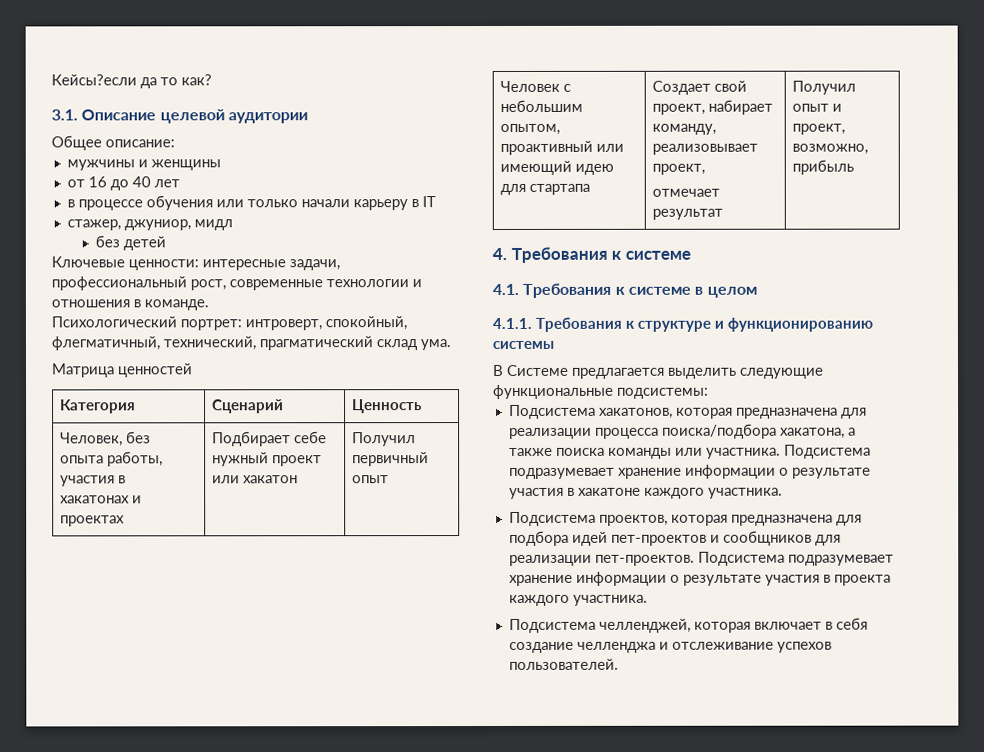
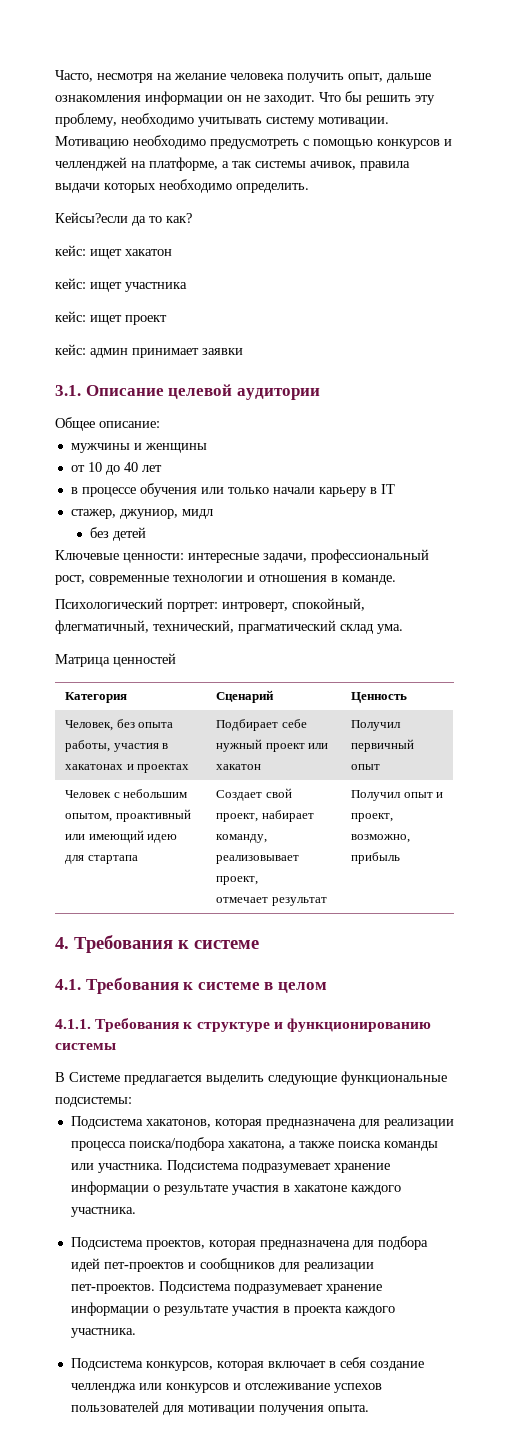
+ Часто, несмотря на желание человека получить опыт, дальше ознакомления информации он не заходит. Что бы решить эту проблему, необходимо учитывать систему мотивации. Мотивацию необходимо предусмотреть с помощью конкурсов и челленджей на платформе, а так системы ачивок, правила выдачи которых необходимо определить.
  Кейсы?если да то как?
+ кейс: ищет хакатон
+ кейс: ищет участника
+ кейс: ищет проект
+ кейс: админ принимает заявки
- от 16 до 40 лет
+ от 10 до 40 лет
- Подсистема челленджей, которая включает в себя создание челленджа и отслеживание успехов пользователей.
+ Подсистема конкурсов, которая включает в себя создание челленджа или конкурсов и отслеживание успехов пользователей для мотивации получения опыта.

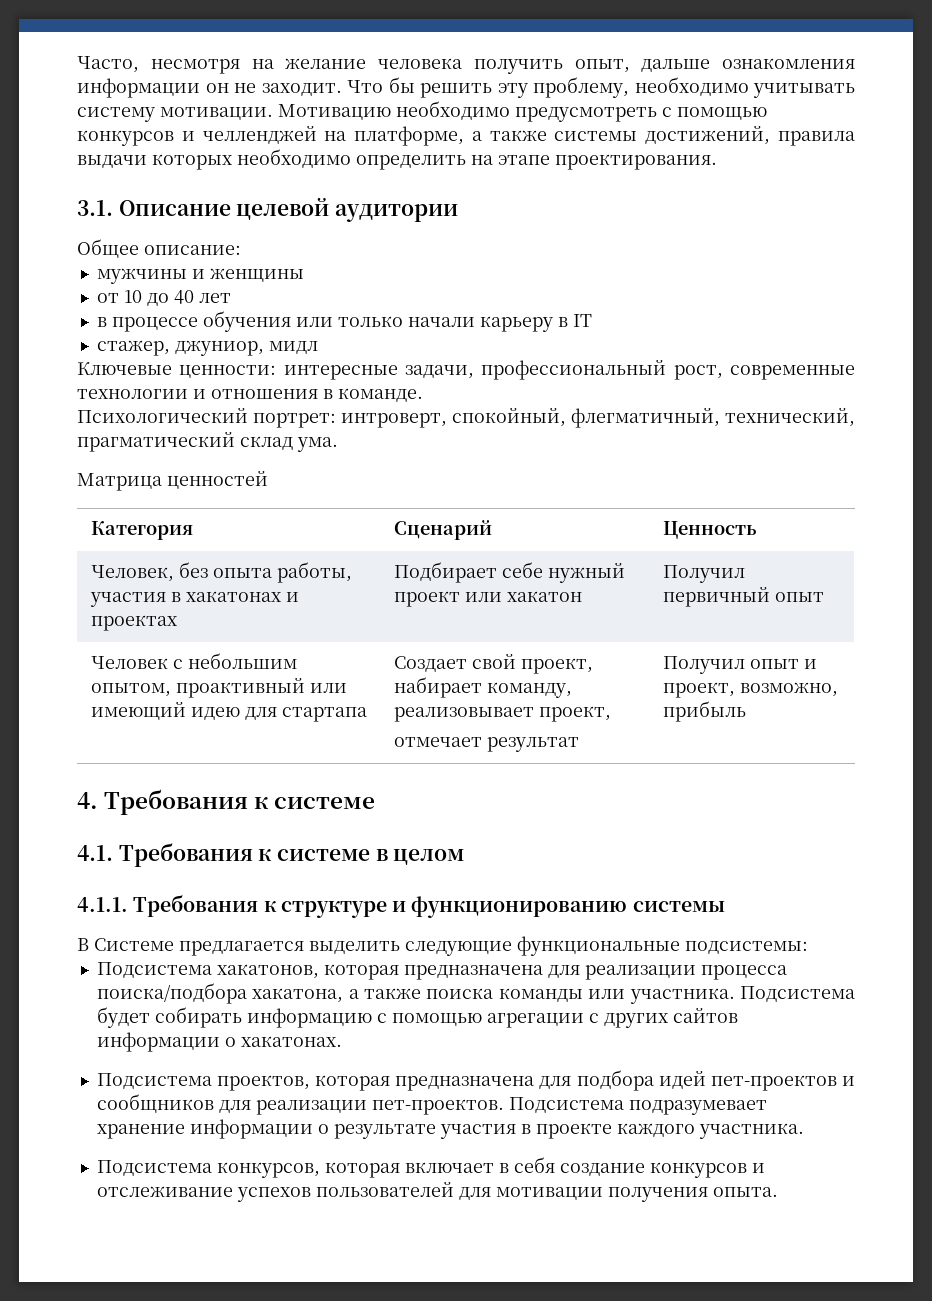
- Мотивацию необходимо предусмотреть с помощью конкурсов и челленджей на платформе, а так системы ачивок, правила выдачи которых необходимо определить.
- Кейсы?если да то как?
- кейс: ищет хакатон
- кейс: ищет участника
- кейс: ищет проект
- кейс: админ принимает заявки
+ Мотивацию необходимо предусмотреть с помощью конкурсов и челленджей на платформе, а также системы достижений, правила выдачи которых необходимо определить на этапе проектирования.
- без детей
- Подсистема подразумевает хранение информации о результате участия в хакатоне каждого участника.
+ Подсистема будет собирать информацию с помощью агрегации с других сайтов информации о хакатонах.
- Подсистема подразумевает хранение информации о результате участия в проекта каждого участника.
+ Подсистема подразумевает хранение информации о результате участия в проекте каждого участника.
- Подсистема конкурсов, которая включает в себя создание челленджа или конкурсов и отслеживание успехов пользователей для мотивации получения опыта.
+ Подсистема конкурсов, которая включает в себя создание конкурсов и отслеживание успехов пользователей для мотивации получения опыта.

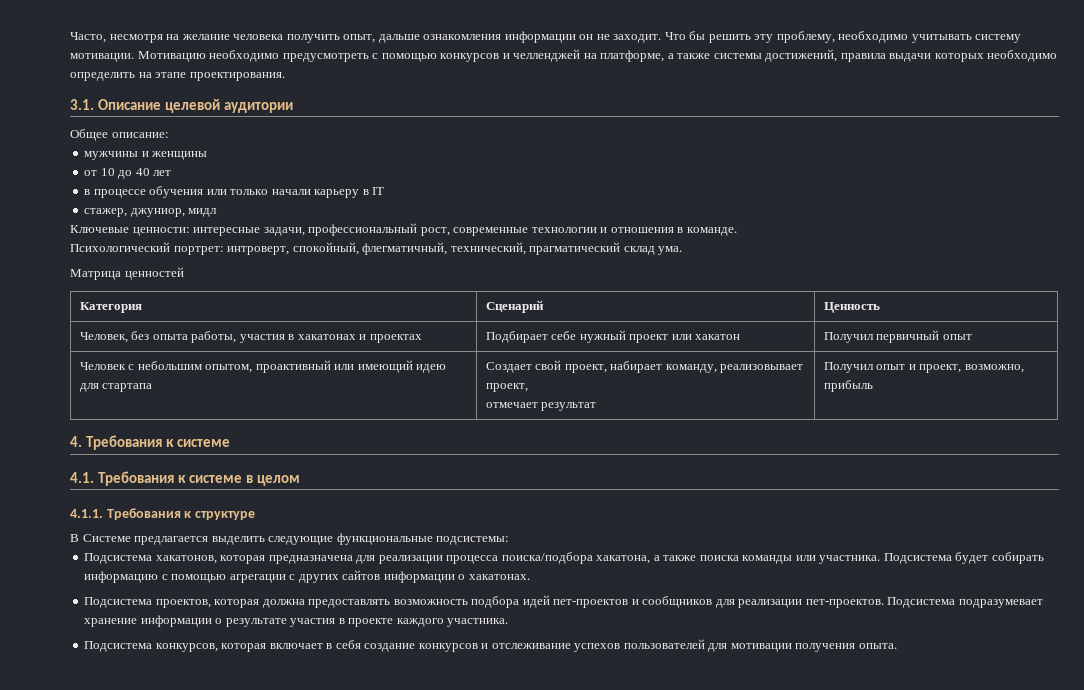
- 4.1.1. Требования к структуре и функционированию системы
+ 4.1.1. Требования к структуре
- Подсистема проектов, которая предназначена для подбора идей пет-проектов и сообщников для реализации пет-проектов.
+ Подсистема проектов, которая должна предоставлять возможность подбора идей пет-проектов и сообщников для реализации пет-проектов.

